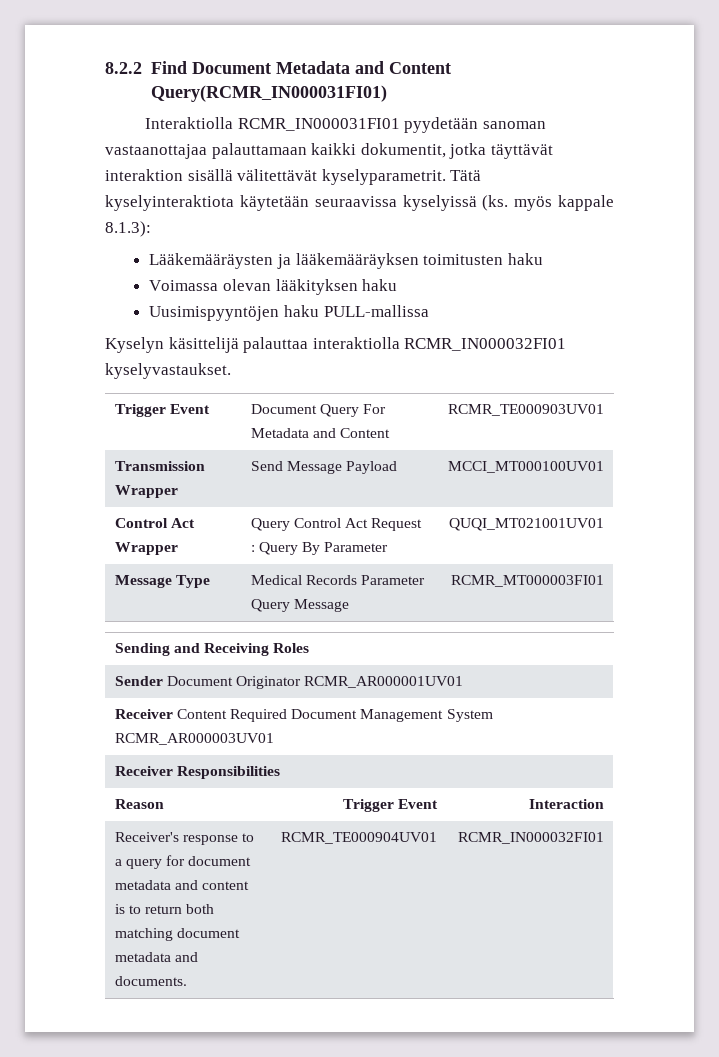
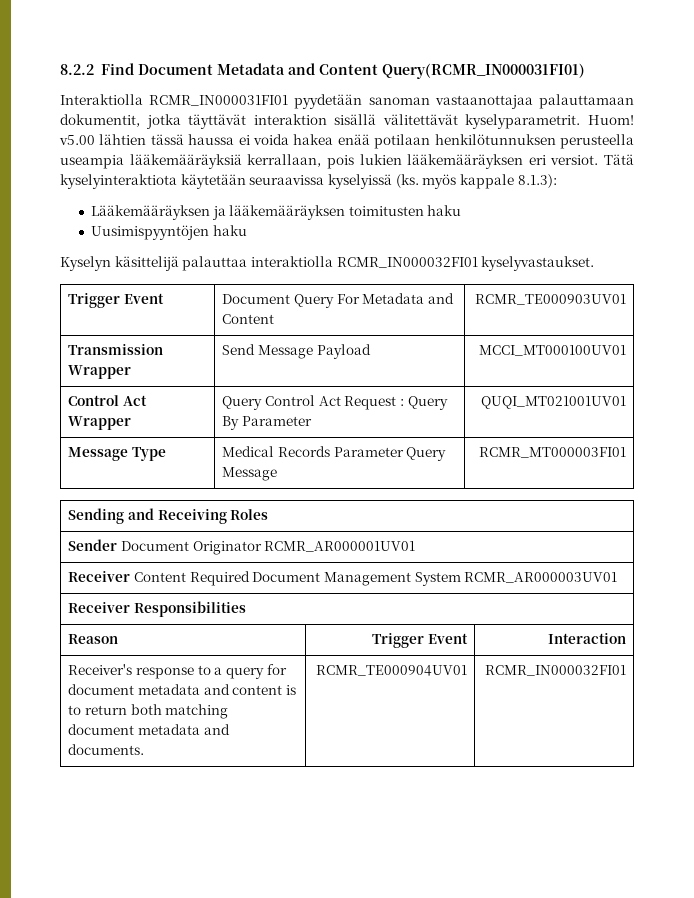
- Interaktiolla RCMR_IN000031FI01 pyydetään sanoman vastaanottajaa palauttamaan kaikki dokumentit, jotka täyttävät interaktion sisällä välitettävät kyselyparametrit.
+ Interaktiolla RCMR_IN000031FI01 pyydetään sanoman vastaanottajaa palauttamaan dokumentit, jotka täyttävät interaktion sisällä välitettävät kyselyparametrit.
+ Huom! v5.00 lähtien tässä haussa ei voida hakea enää potilaan henkilötunnuksen perusteella useampia lääkemääräyksiä kerrallaan, pois lukien lääkemääräyksen eri versiot.
- Lääkemääräysten ja lääkemääräyksen toimitusten haku
+ Lääkemääräyksen ja lääkemääräyksen toimitusten haku
- Voimassa olevan lääkityksen haku
- Uusimispyyntöjen haku PULL-mallissa
+ Uusimispyyntöjen haku

